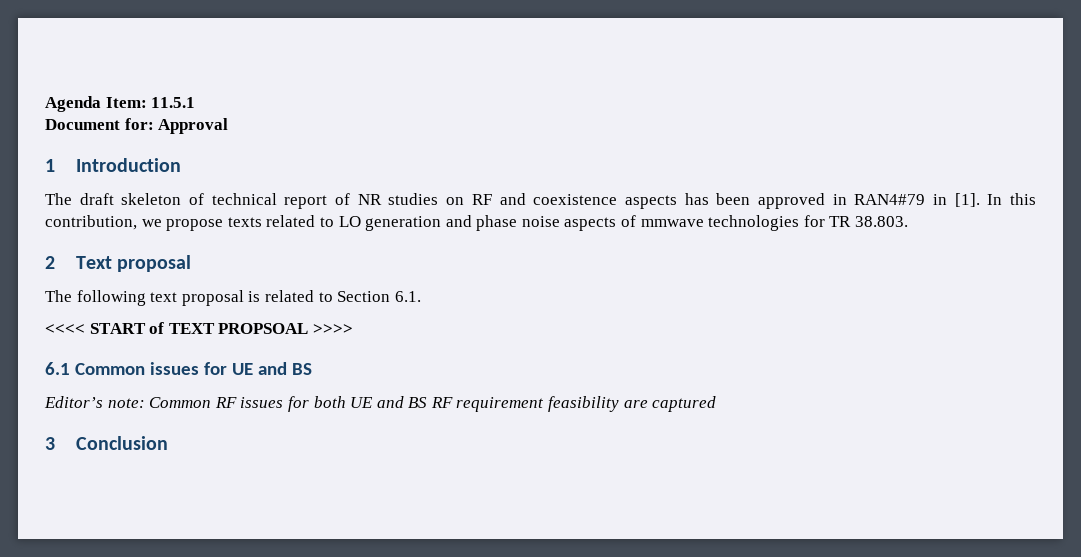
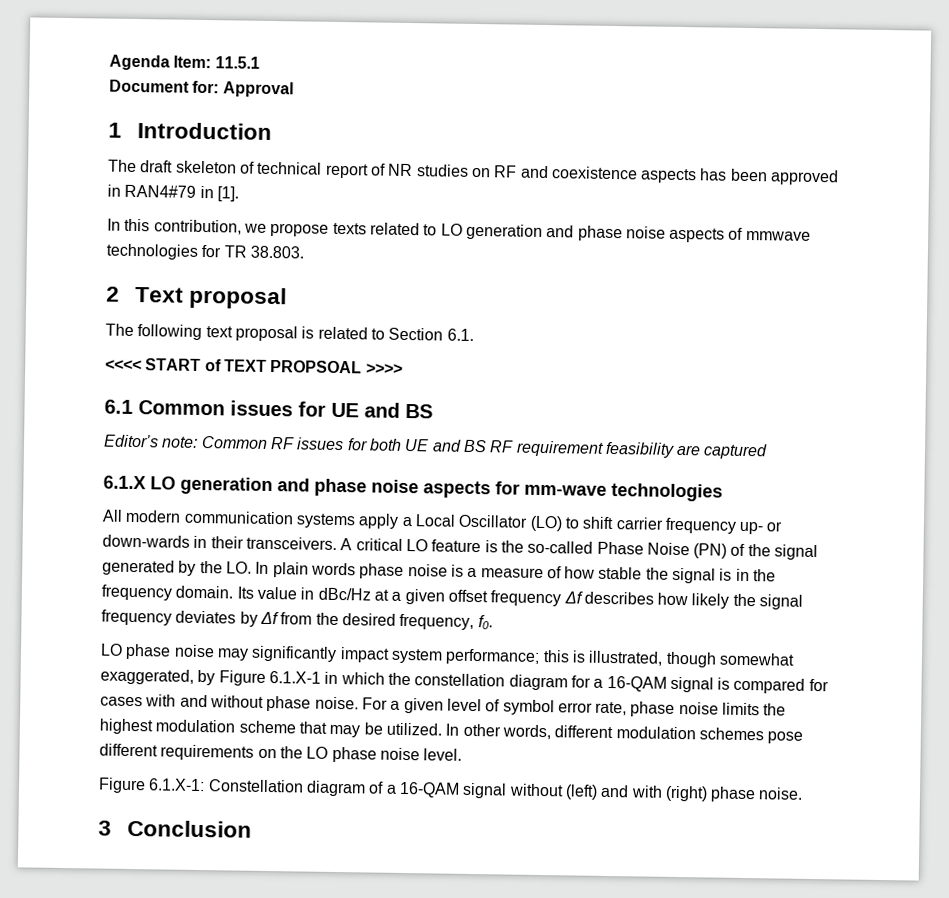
- The draft skeleton of technical report of NR studies on RF and coexistence aspects has been approved in RAN4#79 in [1]. In this contribution, we propose texts related to LO generation and phase noise aspects of mmwave technologies for TR 38.803.
+ The draft skeleton of technical report of NR studies on RF and coexistence aspects has been approved in RAN4#79 in [1].
+ In this contribution, we propose texts related to LO generation and phase noise aspects of mmwave technologies for TR 38.803.
+ 6.1.X LO generation and phase noise aspects for mm-wave technologies
+ All modern communication systems apply a Local Oscillator (LO) to shift carrier frequency up- or down-wards in their transceivers. A critical LO feature is the so-called Phase Noise (PN) of the signal generated by the LO. In plain words phase noise is a measure of how stable the signal is in the frequency domain. Its value in dBc/Hz at a given offset frequency Δf describes how likely the signal frequency deviates by Δf from the desired frequency, f0.
+ LO phase noise may significantly impact system performance; this is illustrated, though somewhat exaggerated, by Figure 6.1.X-1 in which the constellation diagram for a 16-QAM signal is compared for cases with and without phase noise. For a given level of symbol error rate, phase noise limits the highest modulation scheme that may be utilized. In other words, different modulation schemes pose different requirements on the LO phase noise level.
+ Figure 6.1.X-1: Constellation diagram of a 16-QAM signal without (left) and with (right) phase noise.

